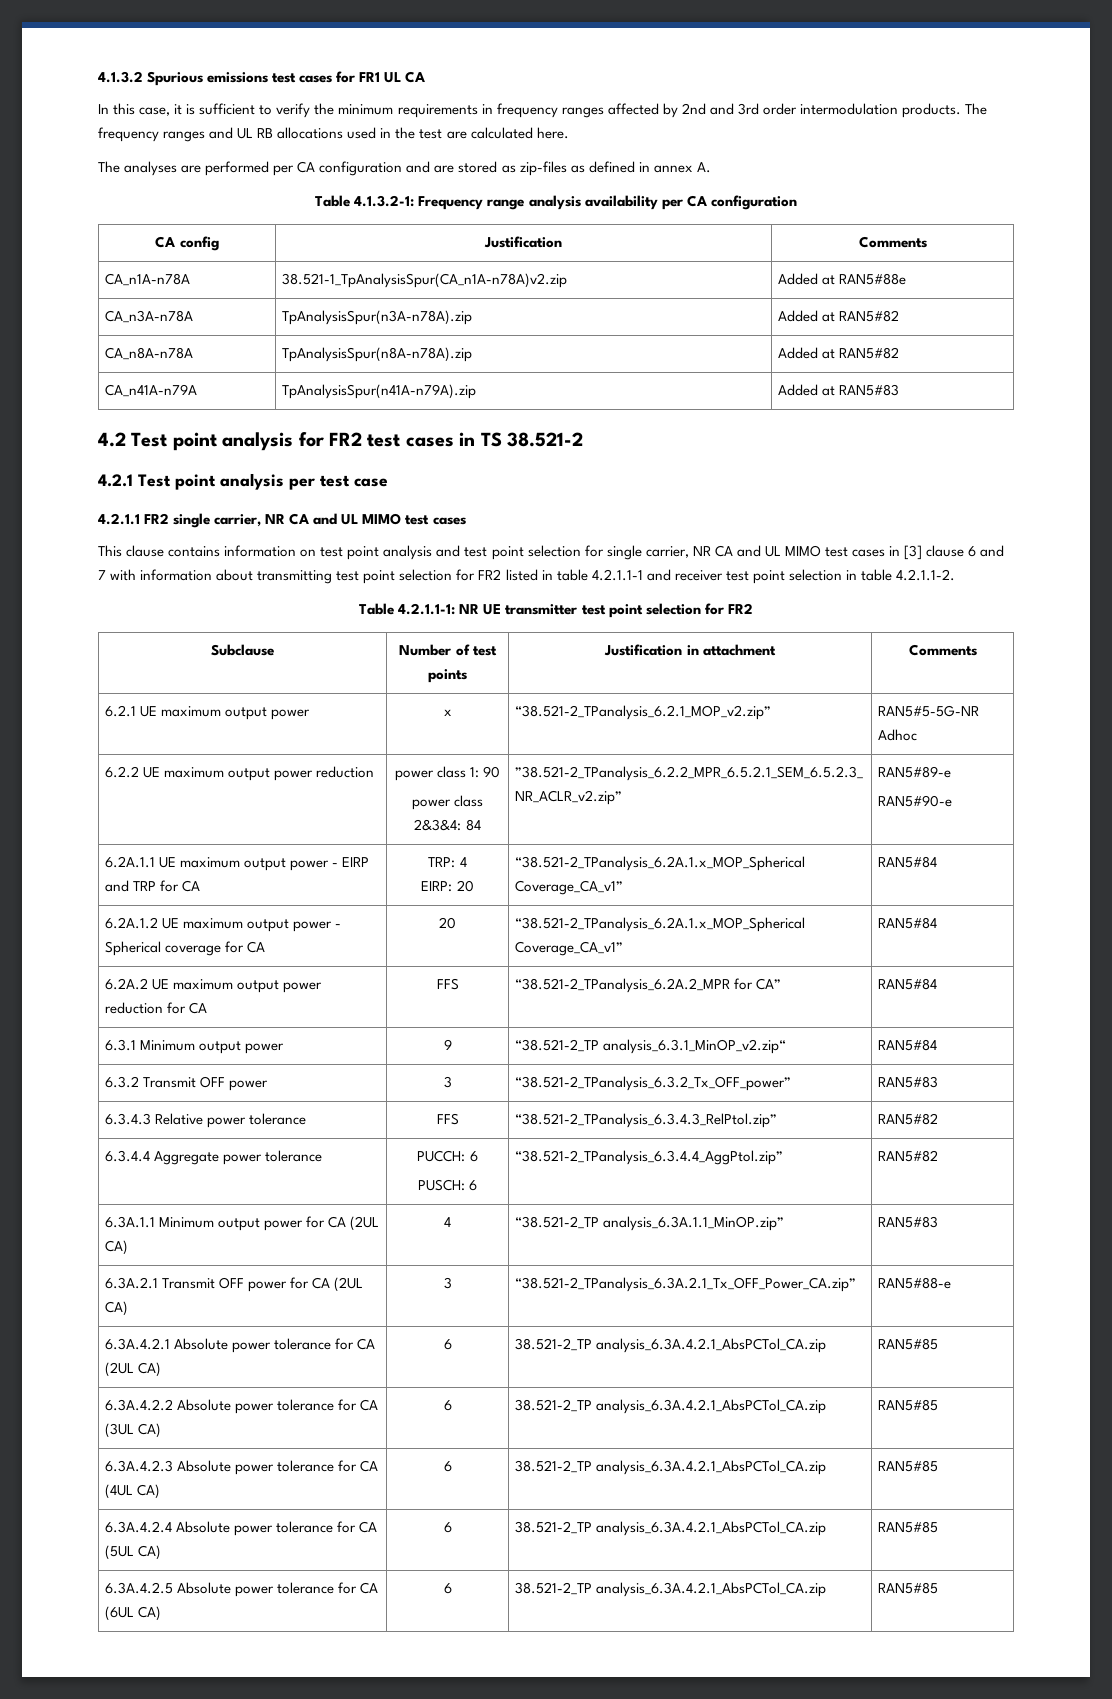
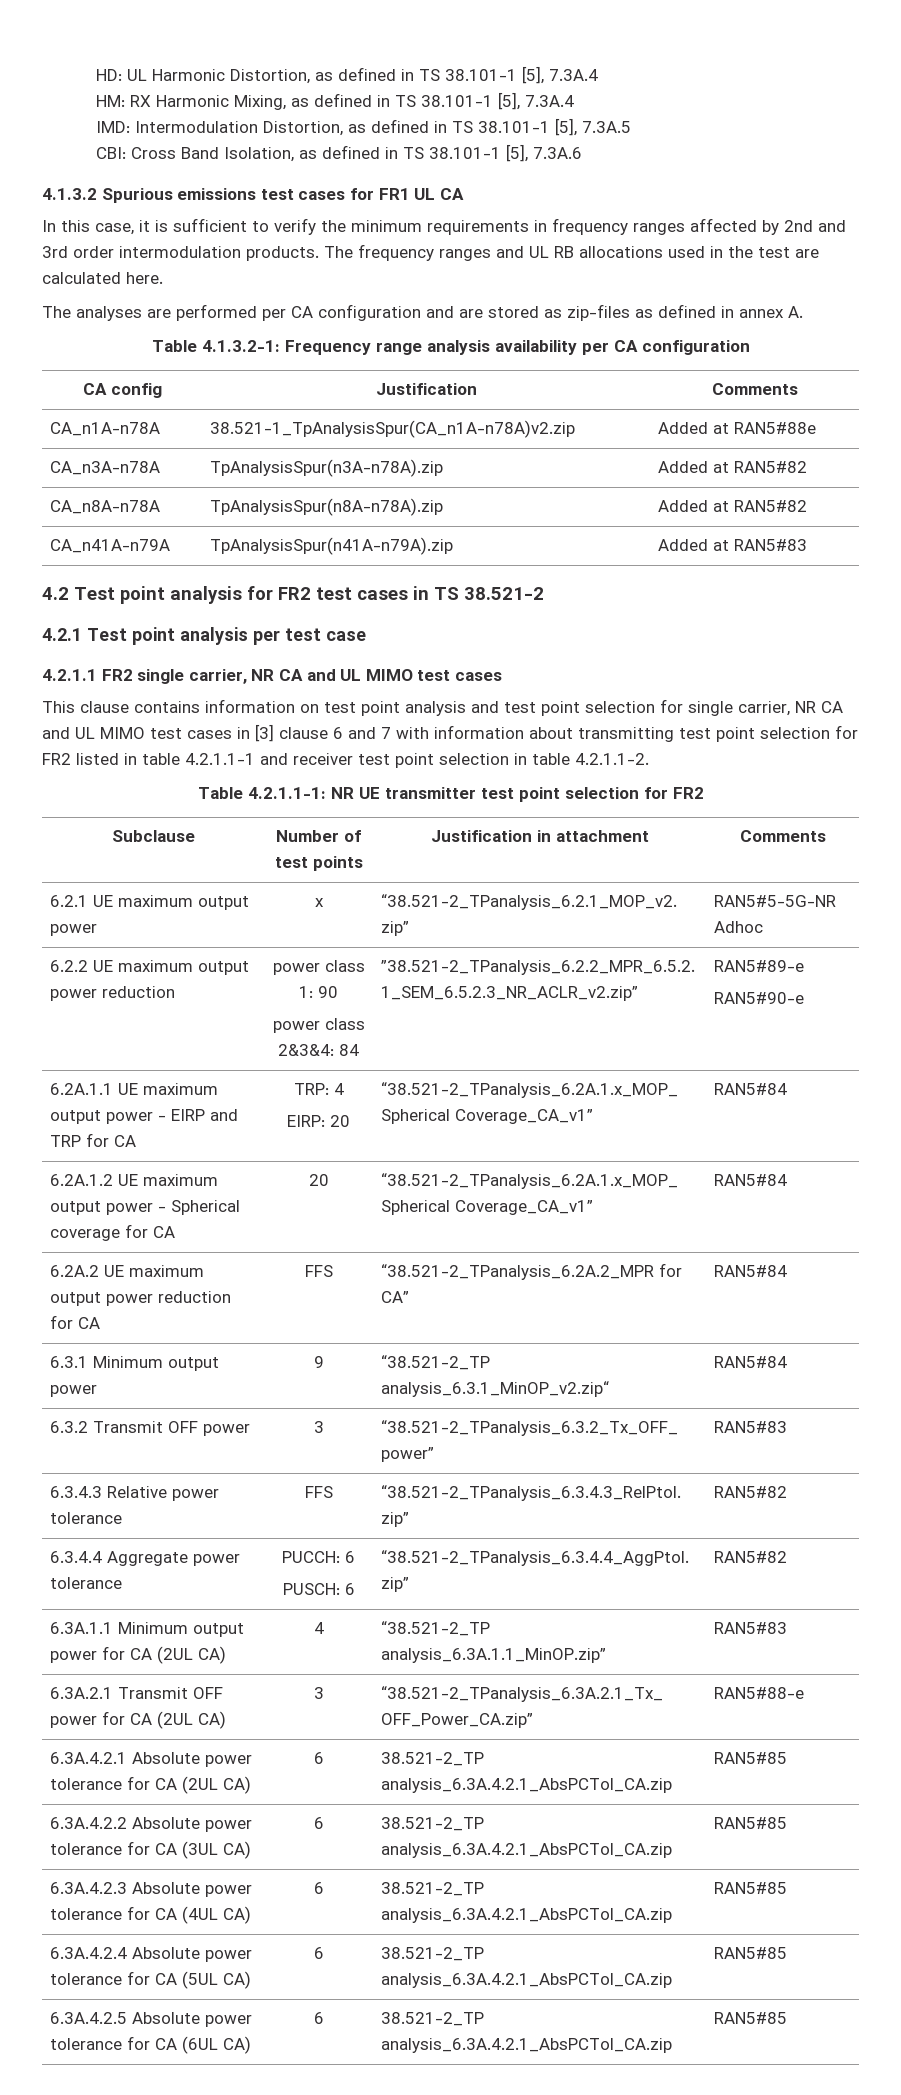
+ HD: UL Harmonic Distortion, as defined in TS 38.101-1 [5], 7.3A.4
+ HM: RX Harmonic Mixing, as defined in TS 38.101-1 [5], 7.3A.4
+ IMD: Intermodulation Distortion, as defined in TS 38.101-1 [5], 7.3A.5
+ CBI: Cross Band Isolation, as defined in TS 38.101-1 [5], 7.3A.6

